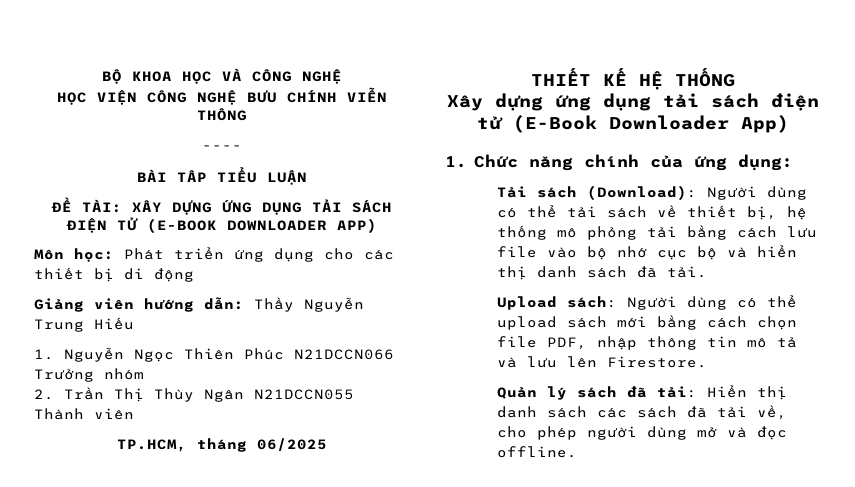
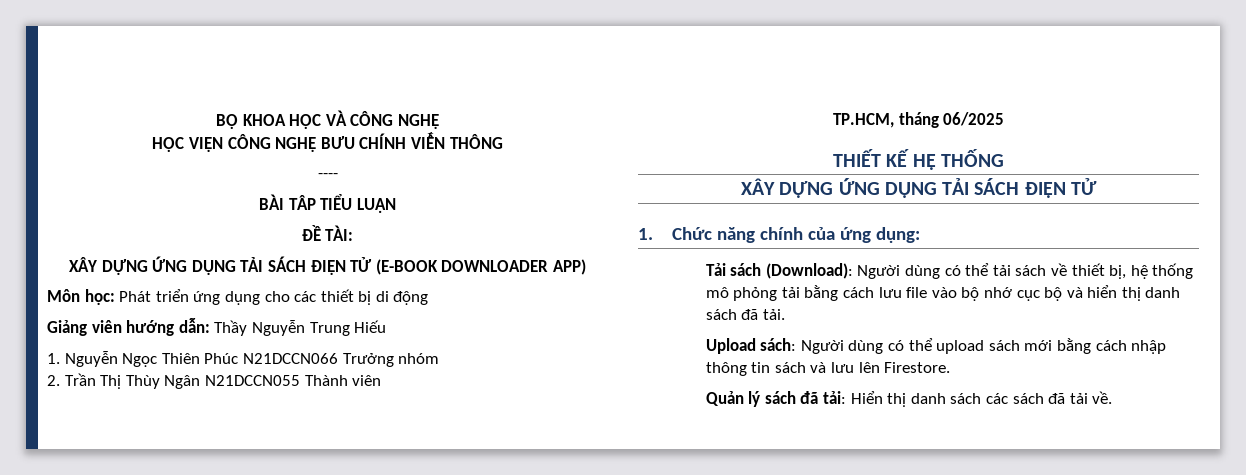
- ĐỀ TÀI: XÂY DỰNG ỨNG DỤNG TẢI SÁCH ĐIỆN TỬ (E-BOOK DOWNLOADER APP)
+ ĐỀ TÀI:
+ XÂY DỰNG ỨNG DỤNG TẢI SÁCH ĐIỆN TỬ (E-BOOK DOWNLOADER APP)
  THIẾT KẾ HỆ THỐNG
- Xây dựng ứng dụng tải sách điện tử (E-Book Downloader App)
+ XÂY DỰNG ỨNG DỤNG TẢI SÁCH ĐIỆN TỬ
- Upload sách: Người dùng có thể upload sách mới bằng cách chọn file PDF, nhập thông tin mô tả và lưu lên Firestore.
+ Upload sách: Người dùng có thể upload sách mới bằng cách nhập thông tin sách và lưu lên Firestore.
- Quản lý sách đã tải: Hiển thị danh sách các sách đã tải về, cho phép người dùng mở và đọc offline.
+ Quản lý sách đã tải: Hiển thị danh sách các sách đã tải về.

